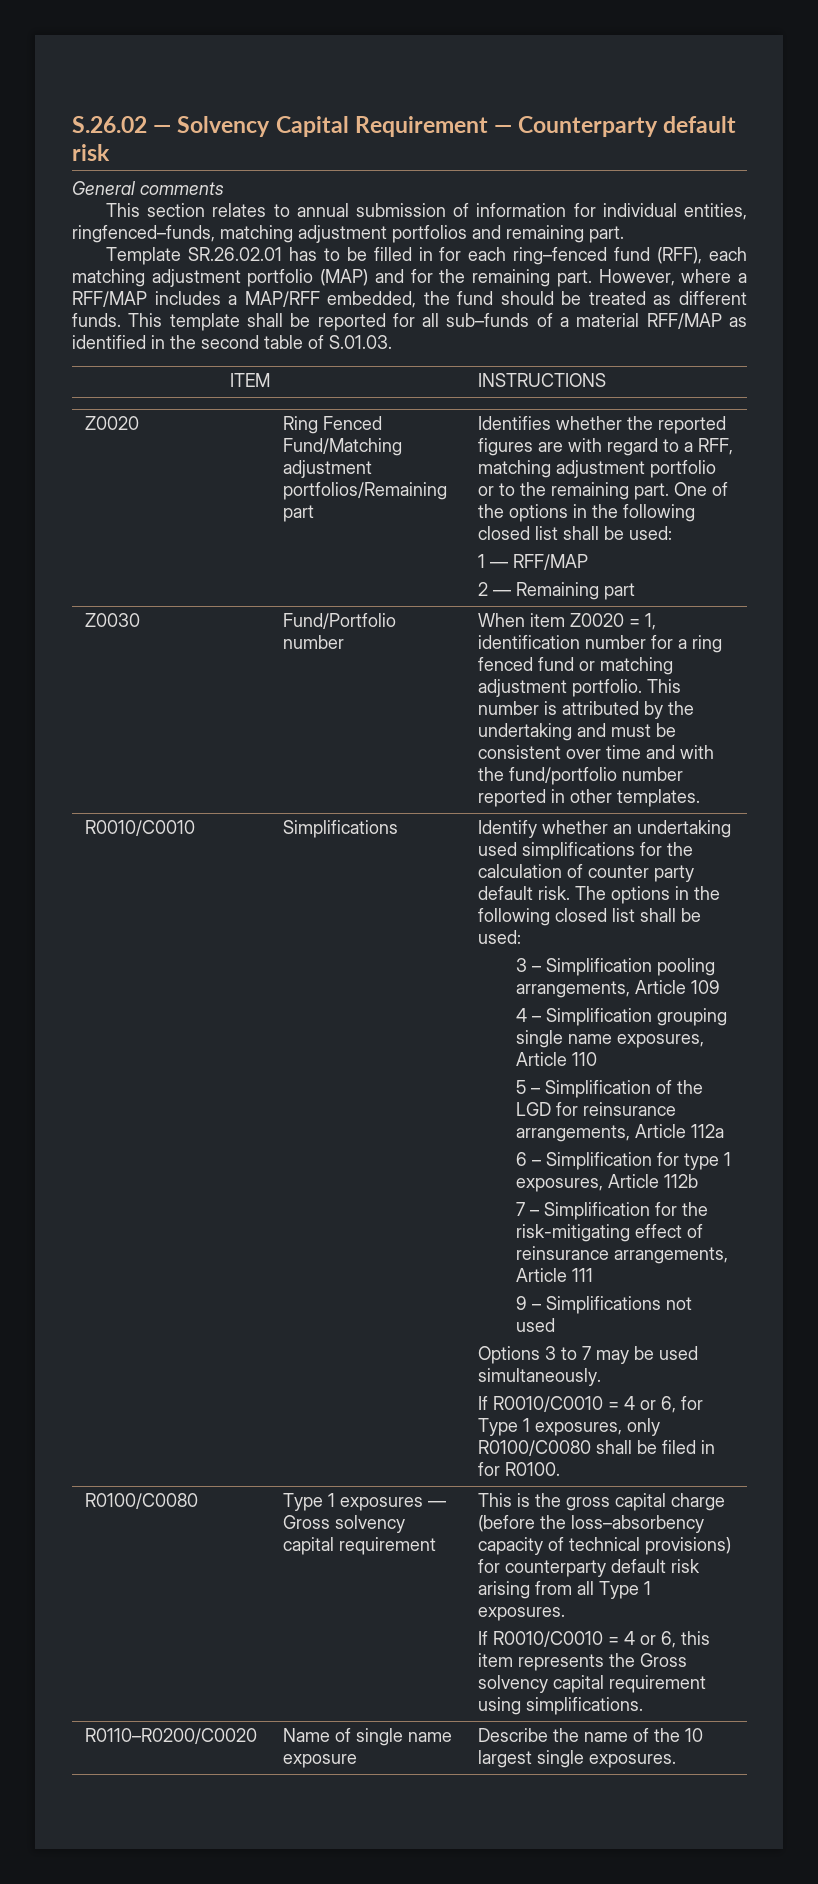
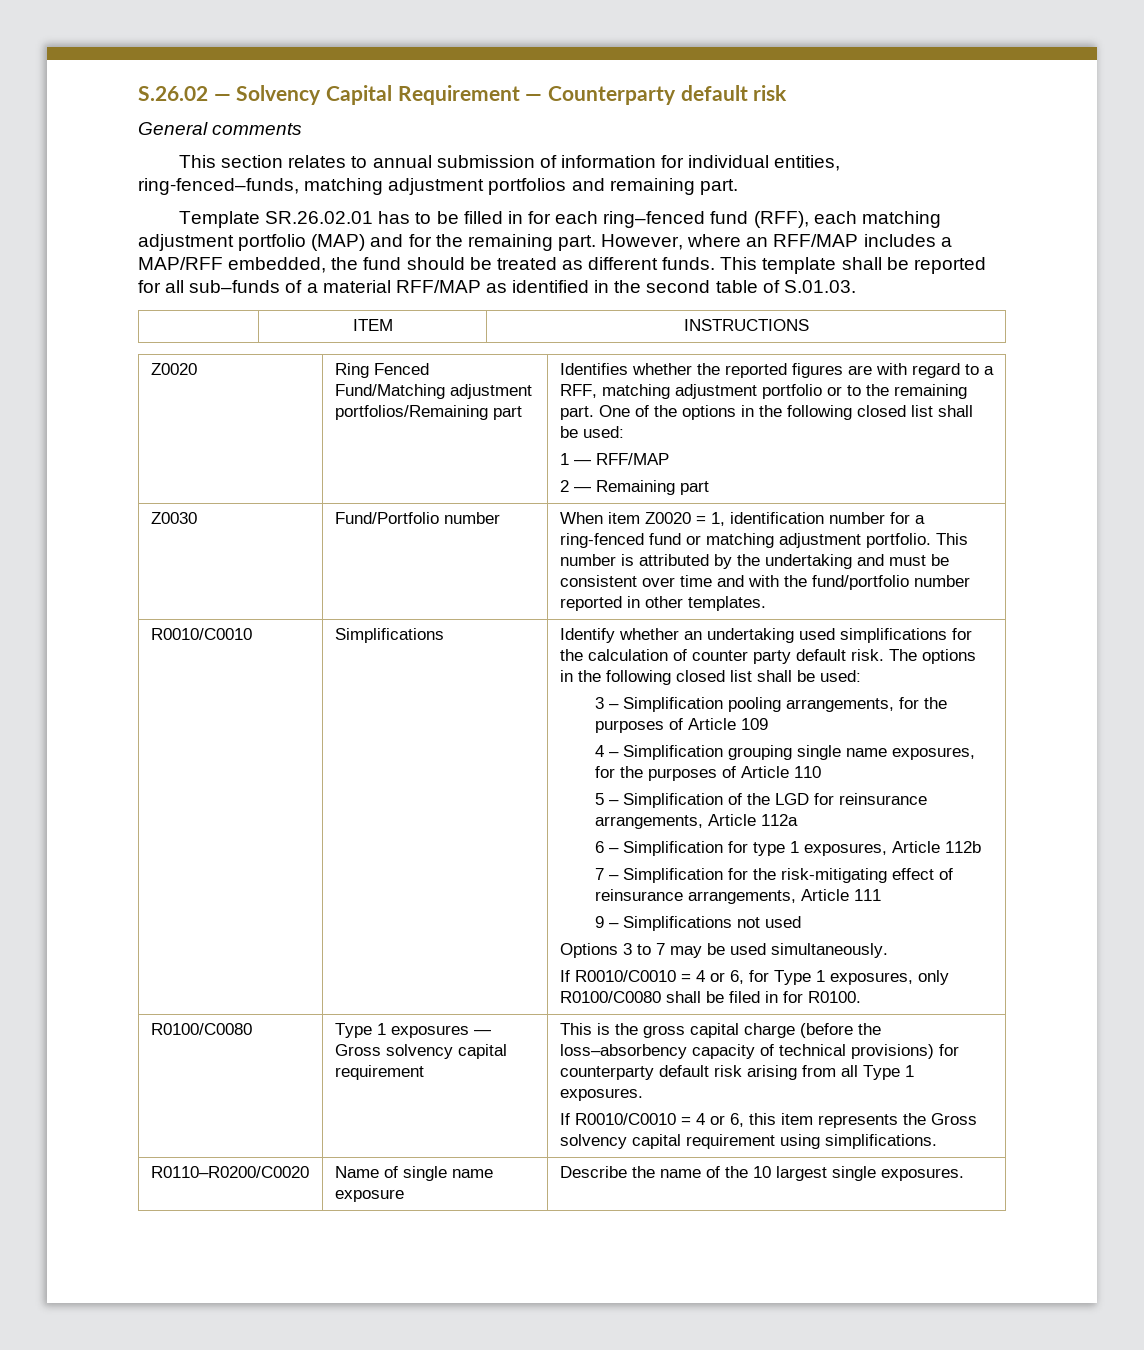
- This section relates to annual submission of information for individual entities, ringfenced–funds, matching adjustment portfolios and remaining part.
+ This section relates to annual submission of information for individual entities, ring-fenced–funds, matching adjustment portfolios and remaining part.
- However, where a RFF/MAP includes a MAP/RFF embedded, the fund should be treated as different funds.
+ However, where an RFF/MAP includes a MAP/RFF embedded, the fund should be treated as different funds.
- When item Z0020 = 1, identification number for a ring fenced fund or matching adjustment portfolio.
+ When item Z0020 = 1, identification number for a ring-fenced fund or matching adjustment portfolio.
- 3 – Simplification pooling arrangements, Article 109
+ 3 – Simplification pooling arrangements, for the purposes of Article 109
- 4 – Simplification grouping single name exposures, Article 110
+ 4 – Simplification grouping single name exposures, for the purposes of Article 110

